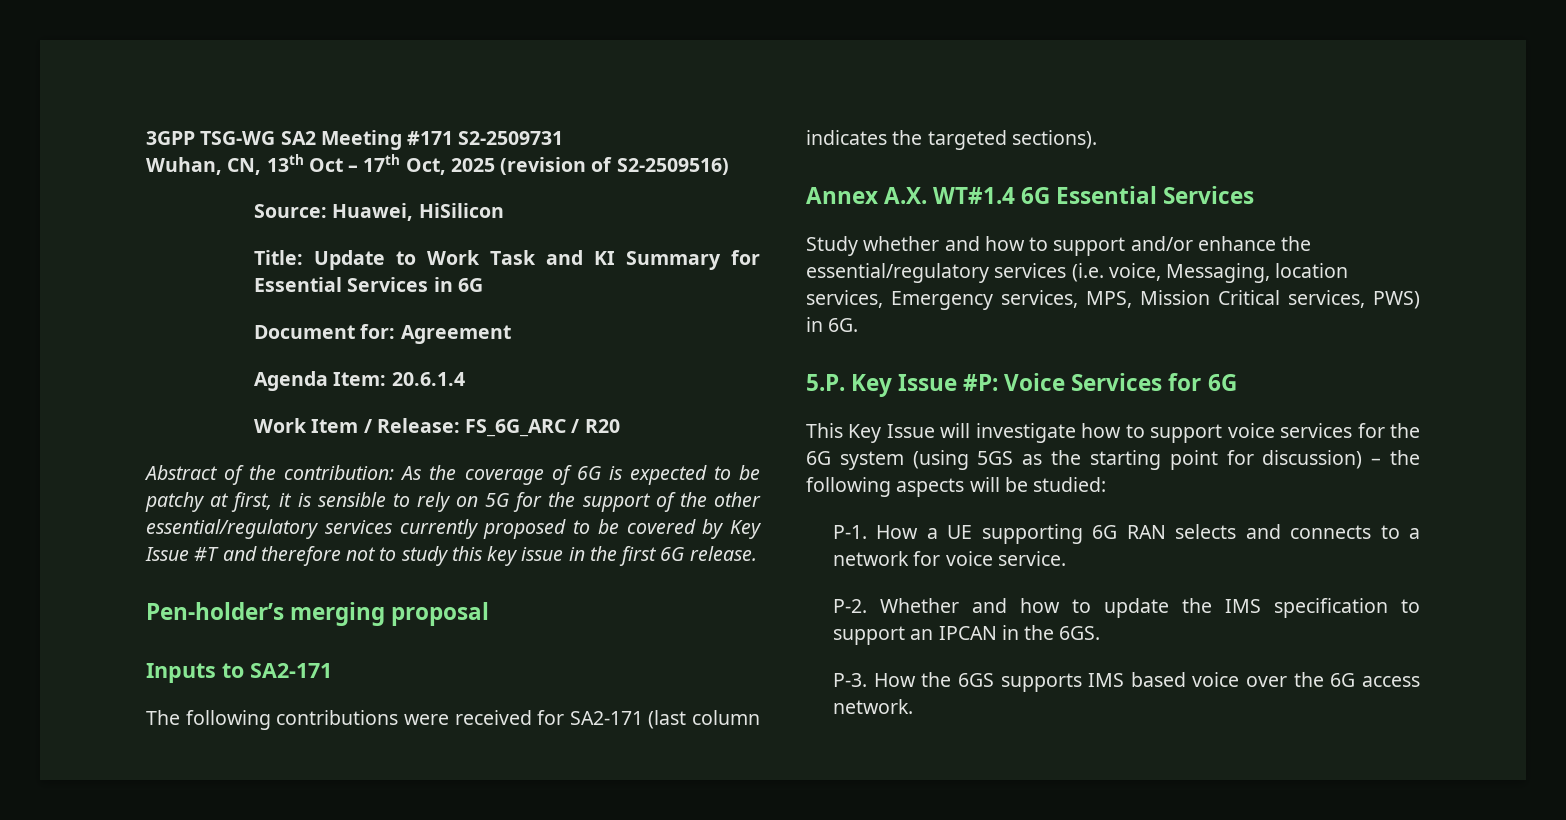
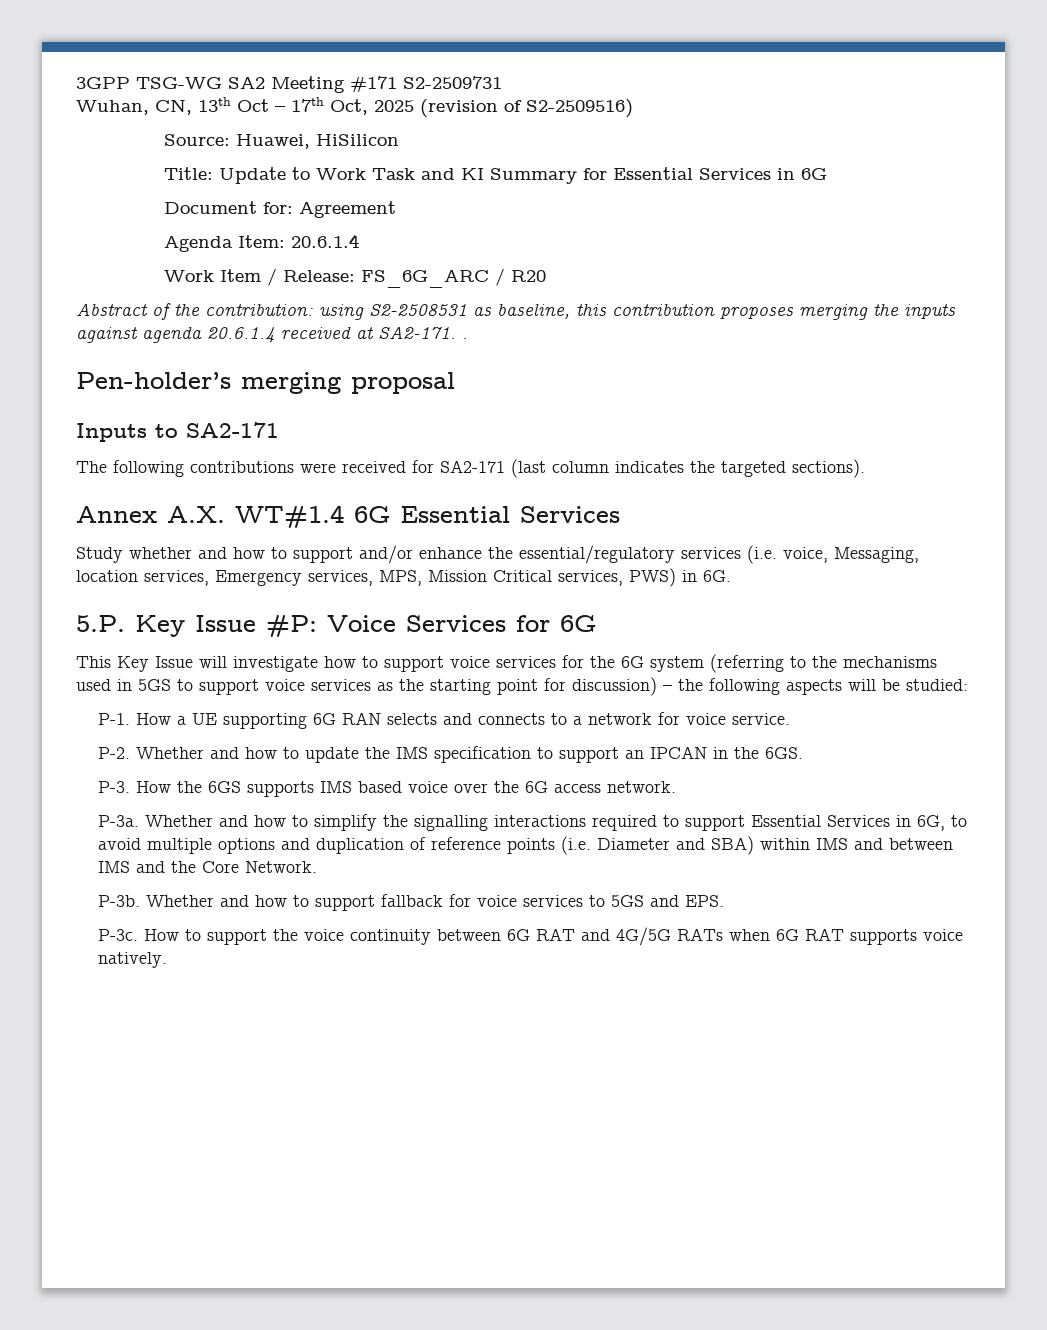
- Abstract of the contribution: As the coverage of 6G is expected to be patchy at first, it is sensible to rely on 5G for the support of the other essential/regulatory services currently proposed to be covered by Key Issue #T and therefore not to study this key issue in the first 6G release.
+ Abstract of the contribution: using S2-2508531 as baseline, this contribution proposes merging the inputs against agenda 20.6.1.4 received at SA2-171. .
- This Key Issue will investigate how to support voice services for the 6G system (using 5GS as the starting point for discussion) – the following aspects will be studied:
+ This Key Issue will investigate how to support voice services for the 6G system (referring to the mechanisms used in 5GS to support voice services as the starting point for discussion) – the following aspects will be studied:
+ P-3a. Whether and how to simplify the signalling interactions required to support Essential Services in 6G, to avoid multiple options and duplication of reference points (i.e. Diameter and SBA) within IMS and between IMS and the Core Network.
+ P-3b. Whether and how to support fallback for voice services to 5GS and EPS.
+ P-3c. How to support the voice continuity between 6G RAT and 4G/5G RATs when 6G RAT supports voice natively.

